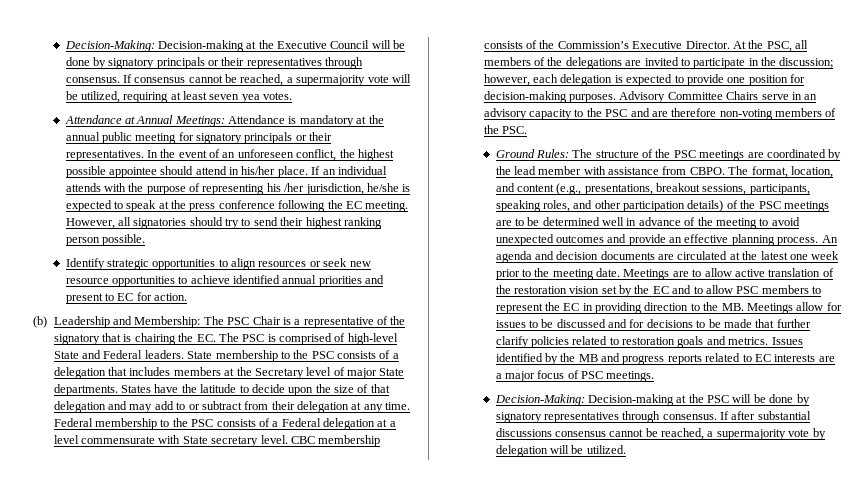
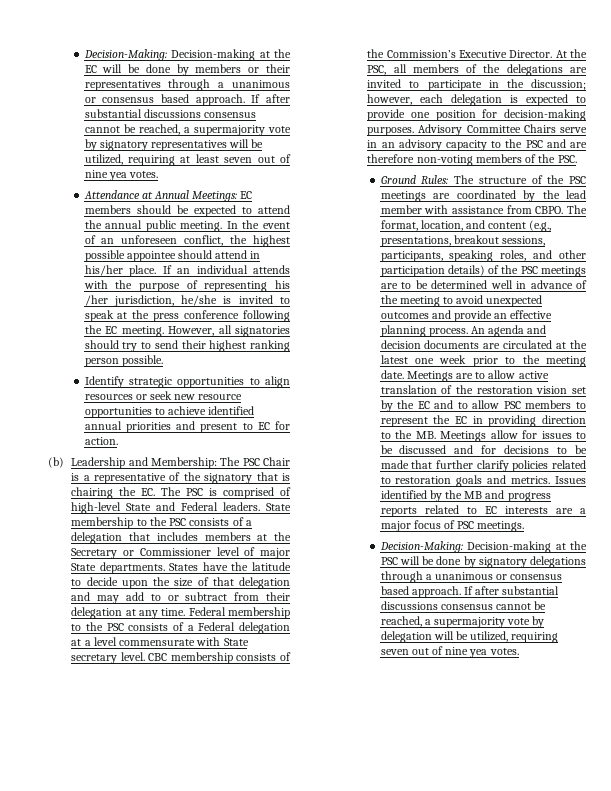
- Decision-Making: Decision-making at the Executive Council will be done by signatory principals or their representatives through consensus. If consensus cannot be reached, a supermajority vote will be utilized, requiring at least seven yea votes.
+ Decision-Making: Decision-making at the EC will be done by members or their representatives through a unanimous or consensus based approach. If after substantial discussions consensus cannot be reached, a supermajority vote by signatory representatives will be utilized, requiring at least seven out of nine yea votes.
- Attendance at Annual Meetings: Attendance is mandatory at the annual public meeting for signatory principals or their representatives.
+ Attendance at Annual Meetings: EC members should be expected to attend the annual public meeting.
- If an individual attends with the purpose of representing his /her jurisdiction, he/she is expected to speak at the press conference following the EC meeting.
+ If an individual attends with the purpose of representing his /her jurisdiction, he/she is invited to speak at the press conference following the EC meeting.
- State membership to the PSC consists of a delegation that includes members at the Secretary level of major State departments.
+ State membership to the PSC consists of a delegation that includes members at the Secretary or Commissioner level of major State departments.
- Decision-Making: Decision-making at the PSC will be done by signatory representatives through consensus.
+ Decision-Making: Decision-making at the PSC will be done by signatory delegations through a unanimous or consensus based approach.
- If after substantial discussions consensus cannot be reached, a supermajority vote by delegation will be utilized.
+ If after substantial discussions consensus cannot be reached, a supermajority vote by delegation will be utilized, requiring seven out of nine yea votes.

